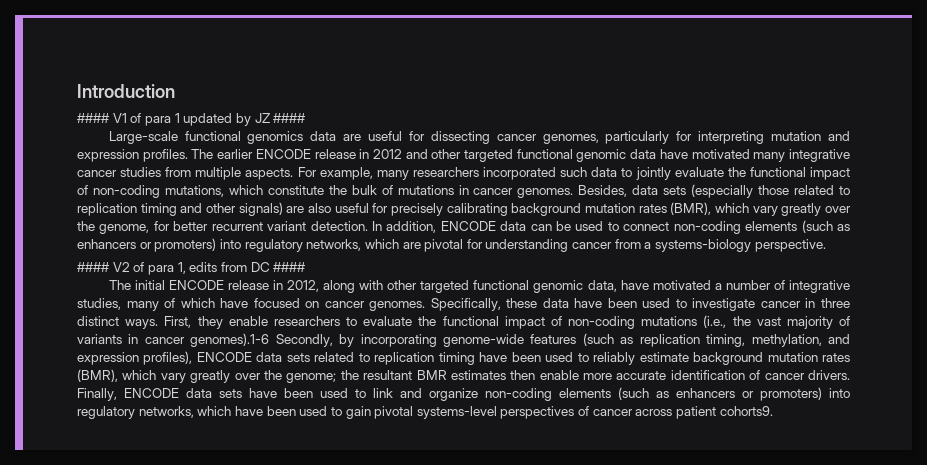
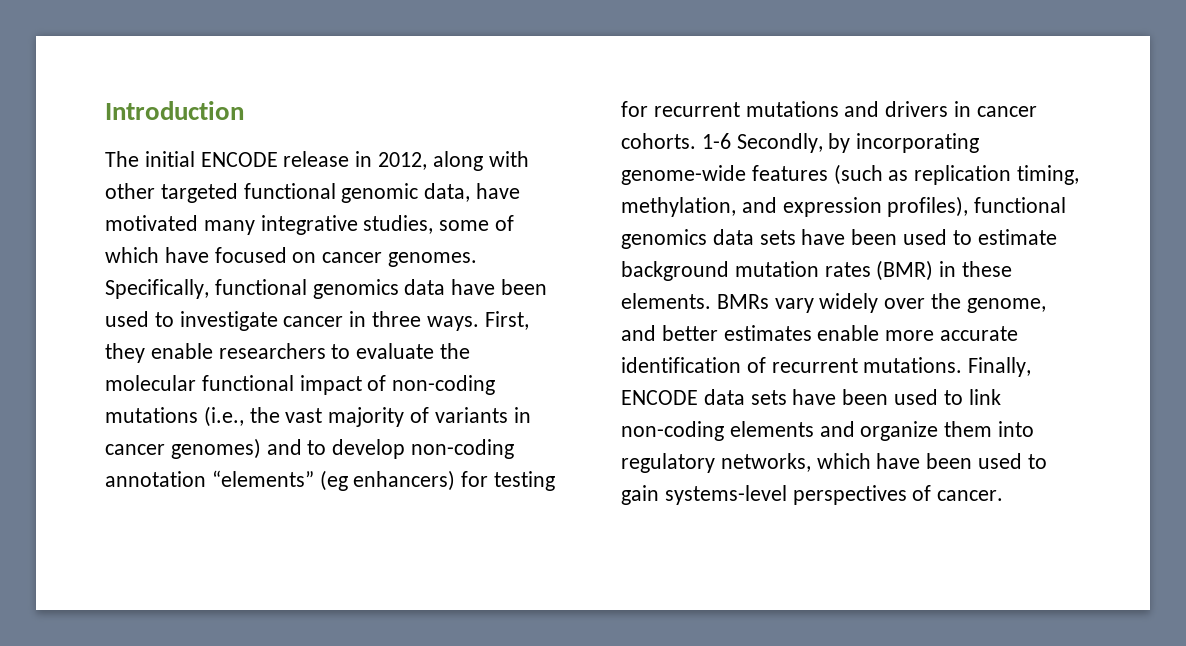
- #### V1 of para 1 updated by JZ ####
- Large-scale functional genomics data are useful for dissecting cancer genomes, particularly for interpreting mutation and expression profiles. The earlier ENCODE release in 2012 and other targeted functional genomic data have motivated many integrative cancer studies from multiple aspects. For example, many researchers incorporated such data to jointly evaluate the functional impact of non-coding mutations, which constitute the bulk of mutations in cancer genomes. Besides, data sets (especially those related to replication timing and other signals) are also useful for precisely calibrating background mutation rates (BMR), which vary greatly over the genome, for better recurrent variant detection. In addition, ENCODE data can be used to connect non-coding elements (such as enhancers or promoters) into regulatory networks, which are pivotal for understanding cancer from a systems-biology perspective.
- #### V2 of para 1, edits from DC ####
- The initial ENCODE release in 2012, along with other targeted functional genomic data, have motivated a number of integrative studies, many of which have focused on cancer genomes.
+ The initial ENCODE release in 2012, along with other targeted functional genomic data, have motivated many integrative studies, some of which have focused on cancer genomes.
- Specifically, these data have been used to investigate cancer in three distinct ways.
+ Specifically, functional genomics data have been used to investigate cancer in three ways.
- First, they enable researchers to evaluate the functional impact of non-coding mutations (i.e., the vast majority of variants in cancer genomes).1-6 Secondly, by incorporating genome-wide features (such as replication timing, methylation, and expression profiles), ENCODE data sets related to replication timing have been used to reliably estimate background mutation rates (BMR), which vary greatly over the genome; the resultant BMR estimates then enable more accurate identification of cancer drivers.
+ First, they enable researchers to evaluate the molecular functional impact of non-coding mutations (i.e., the vast majority of variants in cancer genomes) and to develop non-coding annotation “elements” (eg enhancers) for testing for recurrent mutations and drivers in cancer cohorts. 1-6 Secondly, by incorporating genome-wide features (such as replication timing, methylation, and expression profiles), functional genomics data sets have been used to estimate background mutation rates (BMR) in these elements. BMRs vary widely over the genome, and better estimates enable more accurate identification of recurrent mutations.
- Finally, ENCODE data sets have been used to link and organize non-coding elements (such as enhancers or promoters) into regulatory networks, which have been used to gain pivotal systems-level perspectives of cancer across patient cohorts9.
+ Finally, ENCODE data sets have been used to link non-coding elements and organize them into regulatory networks, which have been used to gain systems-level perspectives of cancer.

